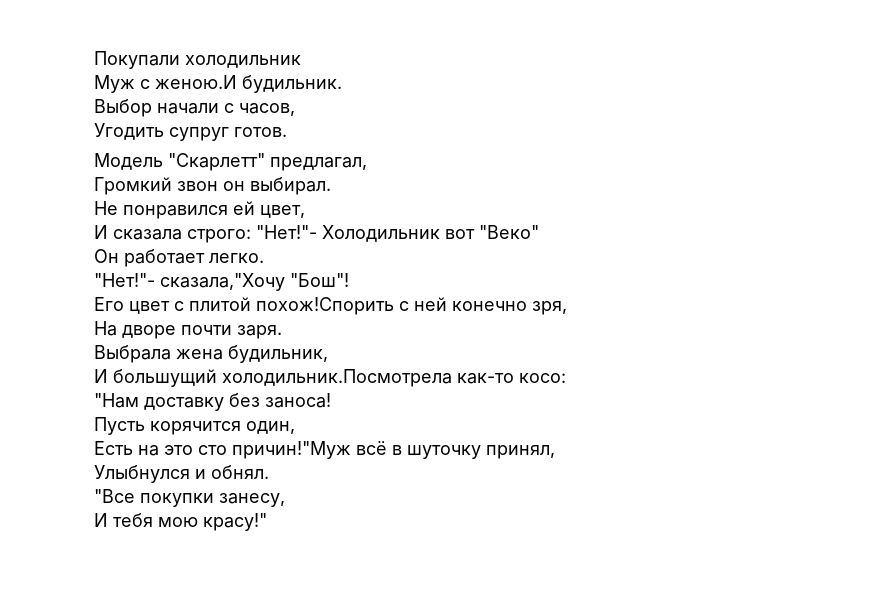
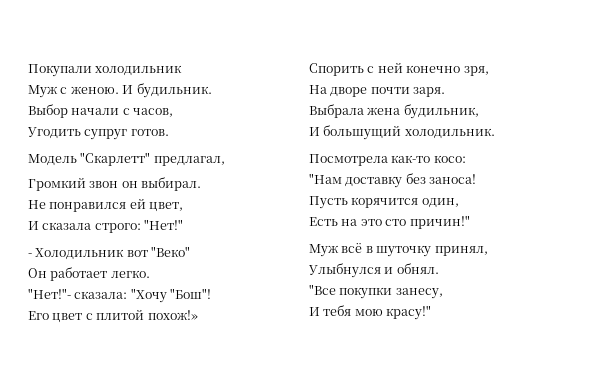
- Муж с женою.И будильник.
+ Муж с женою. И будильник.
- И сказала строго: "Нет!"- Холодильник вот "Веко"
+ И сказала строго: "Нет!"
+ - Холодильник вот "Веко"
- "Нет!"- сказала,"Хочу "Бош"!
+ "Нет!"- сказала: "Хочу "Бош"!
- Его цвет с плитой похож!Спорить с ней конечно зря,
+ Его цвет с плитой похож!»
+ Спорить с ней конечно зря,
- И большущий холодильник.Посмотрела как-то косо:
+ И большущий холодильник.
+ Посмотрела как-то косо:
- Есть на это сто причин!"Муж всё в шуточку принял,
+ Есть на это сто причин!"
+ Муж всё в шуточку принял,

